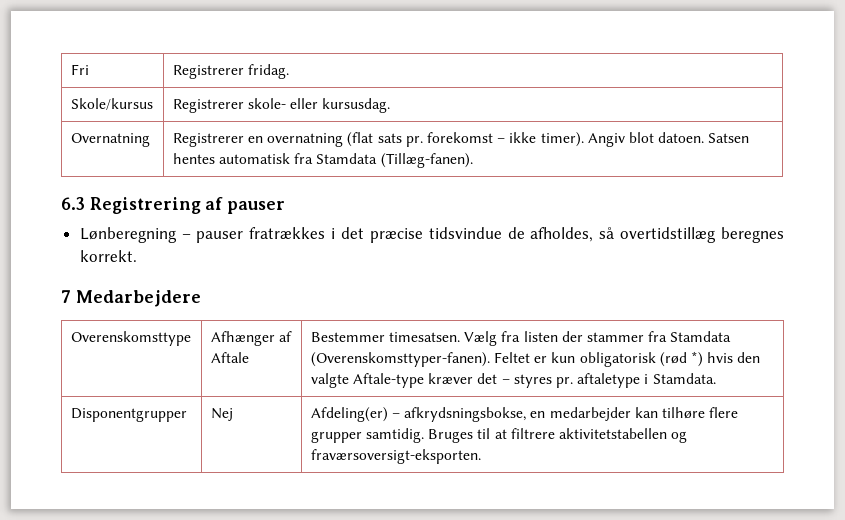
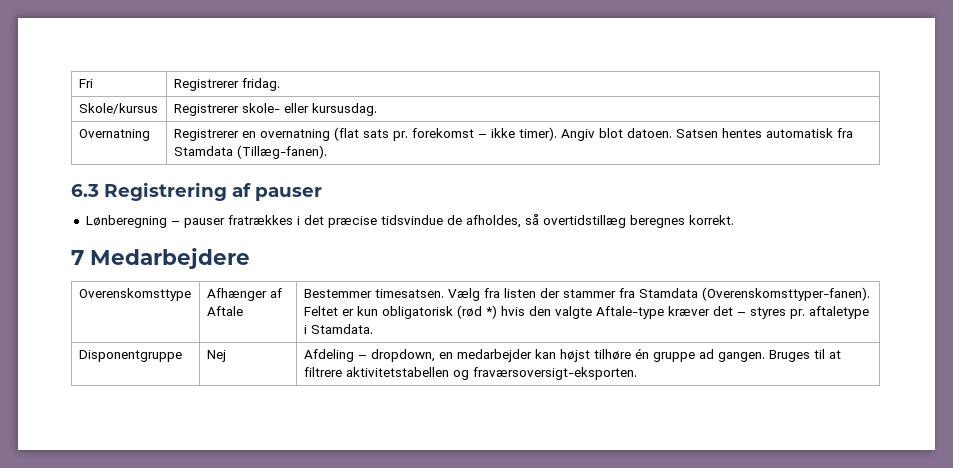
- Disponentgrupper | Nej | Afdeling(er) – afkrydsningsbokse, en medarbejder kan tilhøre flere grupper samtidig. Bruges til at filtrere aktivitetstabellen og fraværsoversigt-eksporten.
+ Disponentgruppe | Nej | Afdeling – dropdown, en medarbejder kan højst tilhøre én gruppe ad gangen. Bruges til at filtrere aktivitetstabellen og fraværsoversigt-eksporten.

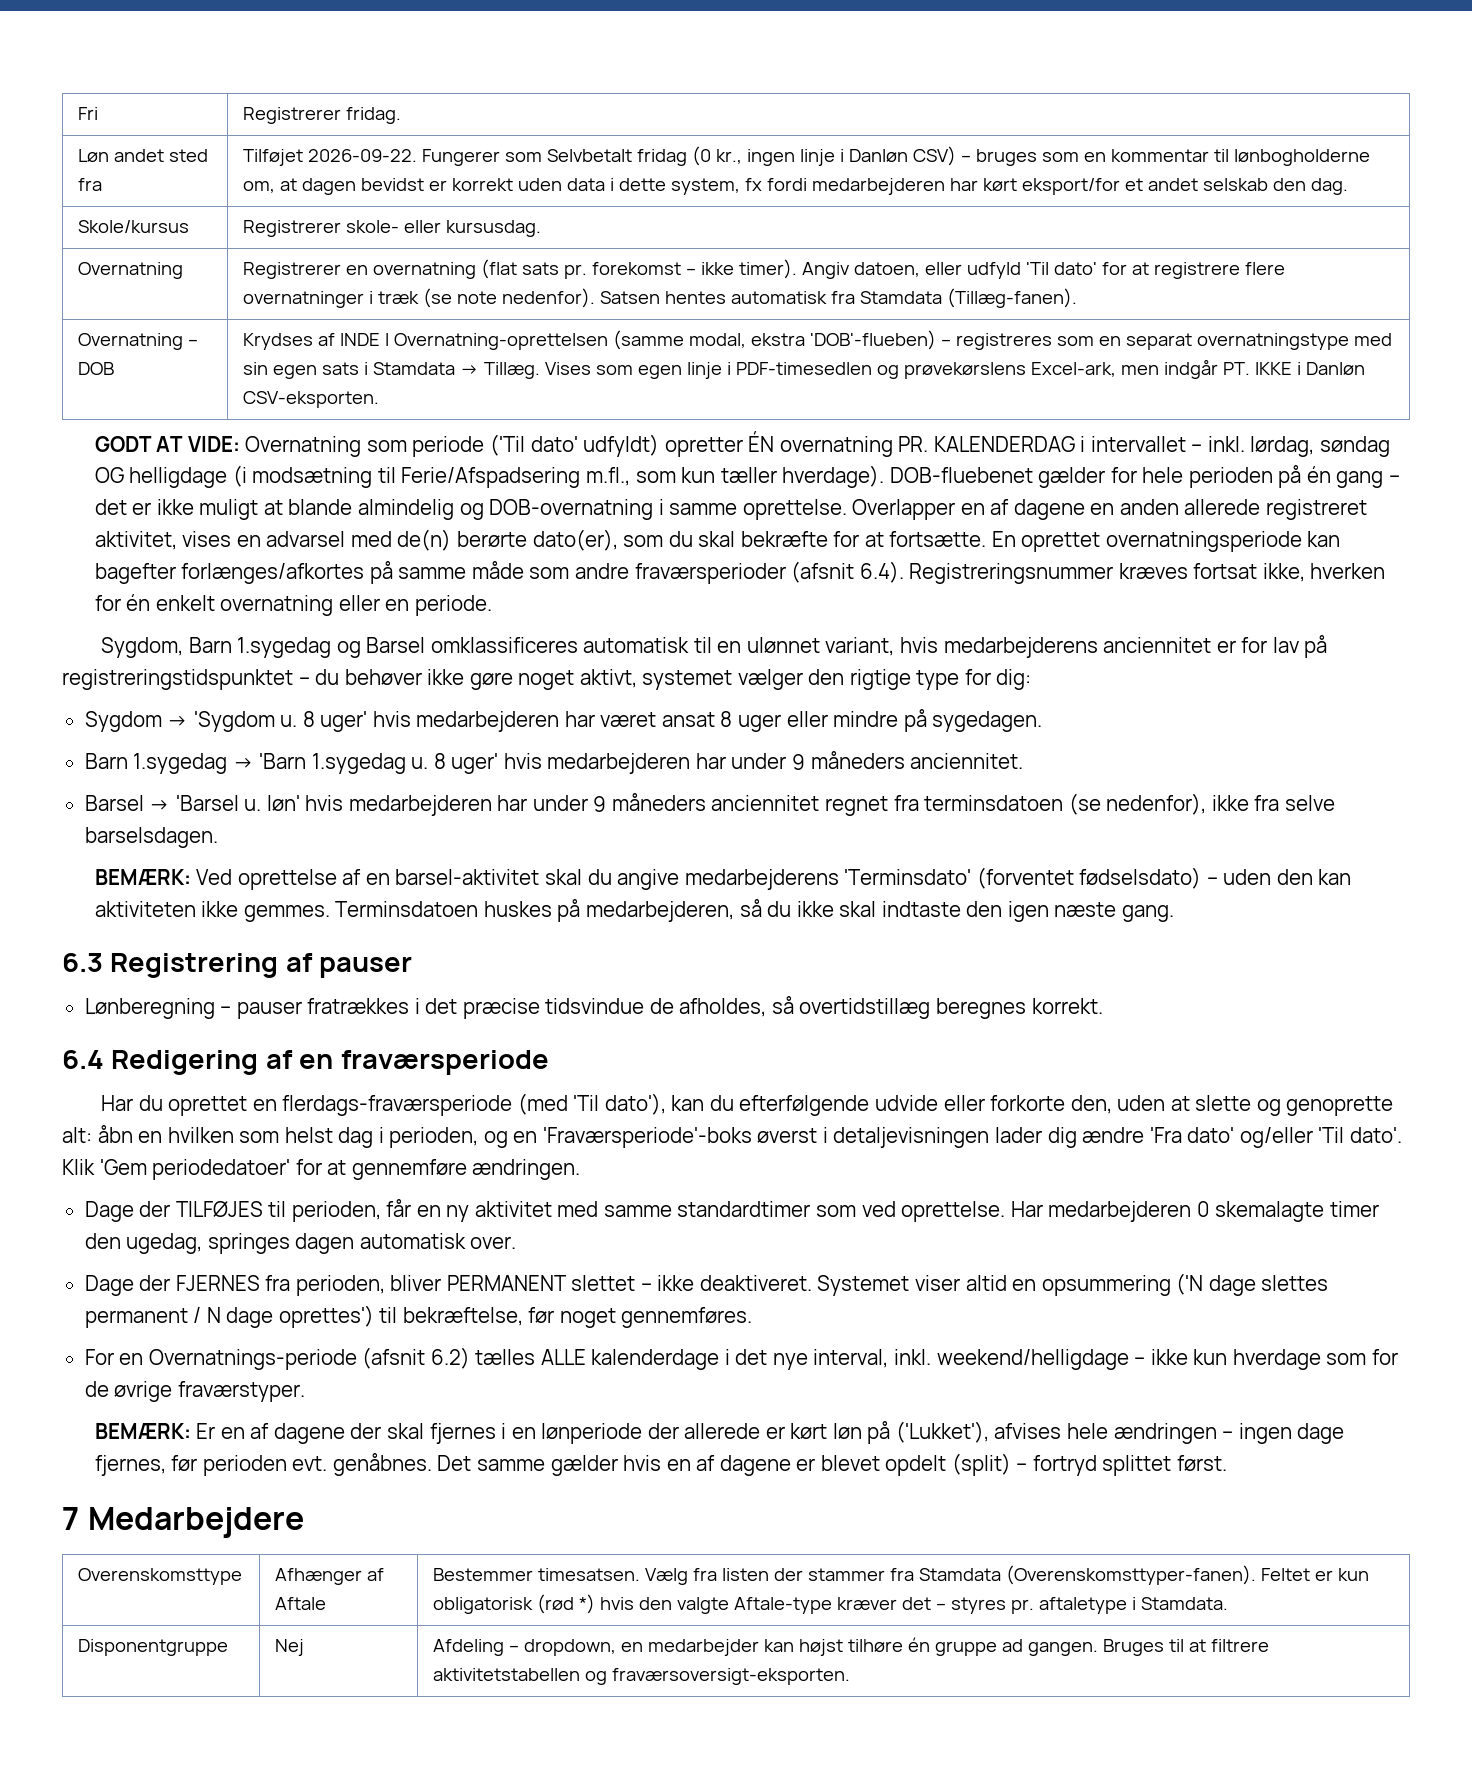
+ Løn andet sted fra | Tilføjet 2026-09-22. Fungerer som Selvbetalt fridag (0 kr., ingen linje i Danløn CSV) – bruges som en kommentar til lønbogholderne om, at dagen bevidst er korrekt uden data i dette system, fx fordi medarbejderen har kørt eksport/for et andet selskab den dag.
- Overnatning | Registrerer en overnatning (flat sats pr. forekomst – ikke timer). Angiv blot datoen. Satsen hentes automatisk fra Stamdata (Tillæg-fanen).
+ Overnatning | Registrerer en overnatning (flat sats pr. forekomst – ikke timer). Angiv datoen, eller udfyld 'Til dato' for at registrere flere overnatninger i træk (se note nedenfor). Satsen hentes automatisk fra Stamdata (Tillæg-fanen).
+ Overnatning – DOB | Krydses af INDE I Overnatning-oprettelsen (samme modal, ekstra 'DOB'-flueben) – registreres som en separat overnatningstype med sin egen sats i Stamdata → Tillæg. Vises som egen linje i PDF-timesedlen og prøvekørslens Excel-ark, men indgår PT. IKKE i Danløn CSV-eksporten.
+ GODT AT VIDE: Overnatning som periode ('Til dato' udfyldt) opretter ÉN overnatning PR. KALENDERDAG i intervallet – inkl. lørdag, søndag OG helligdage (i modsætning til Ferie/Afspadsering m.fl., som kun tæller hverdage). DOB-fluebenet gælder for hele perioden på én gang – det er ikke muligt at blande almindelig og DOB-overnatning i samme oprettelse. Overlapper en af dagene en anden allerede registreret aktivitet, vises en advarsel med de(n) berørte dato(er), som du skal bekræfte for at fortsætte. En oprettet overnatningsperiode kan bagefter forlænges/afkortes på samme måde som andre fraværsperioder (afsnit 6.4). Registreringsnummer kræves fortsat ikke, hverken for én enkelt overnatning eller en periode.
+ Sygdom, Barn 1.sygedag og Barsel omklassificeres automatisk til en ulønnet variant, hvis medarbejderens anciennitet er for lav på registreringstidspunktet – du behøver ikke gøre noget aktivt, systemet vælger den rigtige type for dig:
+ Sygdom → 'Sygdom u. 8 uger' hvis medarbejderen har været ansat 8 uger eller mindre på sygedagen.
+ Barn 1.sygedag → 'Barn 1.sygedag u. 8 uger' hvis medarbejderen har under 9 måneders anciennitet.
+ Barsel → 'Barsel u. løn' hvis medarbejderen har under 9 måneders anciennitet regnet fra terminsdatoen (se nedenfor), ikke fra selve barselsdagen.
+ BEMÆRK: Ved oprettelse af en barsel-aktivitet skal du angive medarbejderens 'Terminsdato' (forventet fødselsdato) – uden den kan aktiviteten ikke gemmes. Terminsdatoen huskes på medarbejderen, så du ikke skal indtaste den igen næste gang.
+ 6.4 Redigering af en fraværsperiode
+ Har du oprettet en flerdags-fraværsperiode (med 'Til dato'), kan du efterfølgende udvide eller forkorte den, uden at slette og genoprette alt: åbn en hvilken som helst dag i perioden, og en 'Fraværsperiode'-boks øverst i detaljevisningen lader dig ændre 'Fra dato' og/eller 'Til dato'. Klik 'Gem periodedatoer' for at gennemføre ændringen.
+ Dage der TILFØJES til perioden, får en ny aktivitet med samme standardtimer som ved oprettelse. Har medarbejderen 0 skemalagte timer den ugedag, springes dagen automatisk over.
+ Dage der FJERNES fra perioden, bliver PERMANENT slettet – ikke deaktiveret. Systemet viser altid en opsummering ('N dage slettes permanent / N dage oprettes') til bekræftelse, før noget gennemføres.
+ For en Overnatnings-periode (afsnit 6.2) tælles ALLE kalenderdage i det nye interval, inkl. weekend/helligdage – ikke kun hverdage som for de øvrige fraværstyper.
+ BEMÆRK: Er en af dagene der skal fjernes i en lønperiode der allerede er kørt løn på ('Lukket'), afvises hele ændringen – ingen dage fjernes, før perioden evt. genåbnes. Det samme gælder hvis en af dagene er blevet opdelt (split) – fortryd splittet først.

